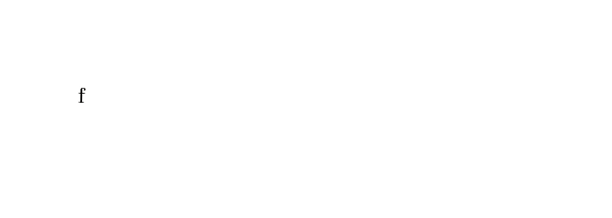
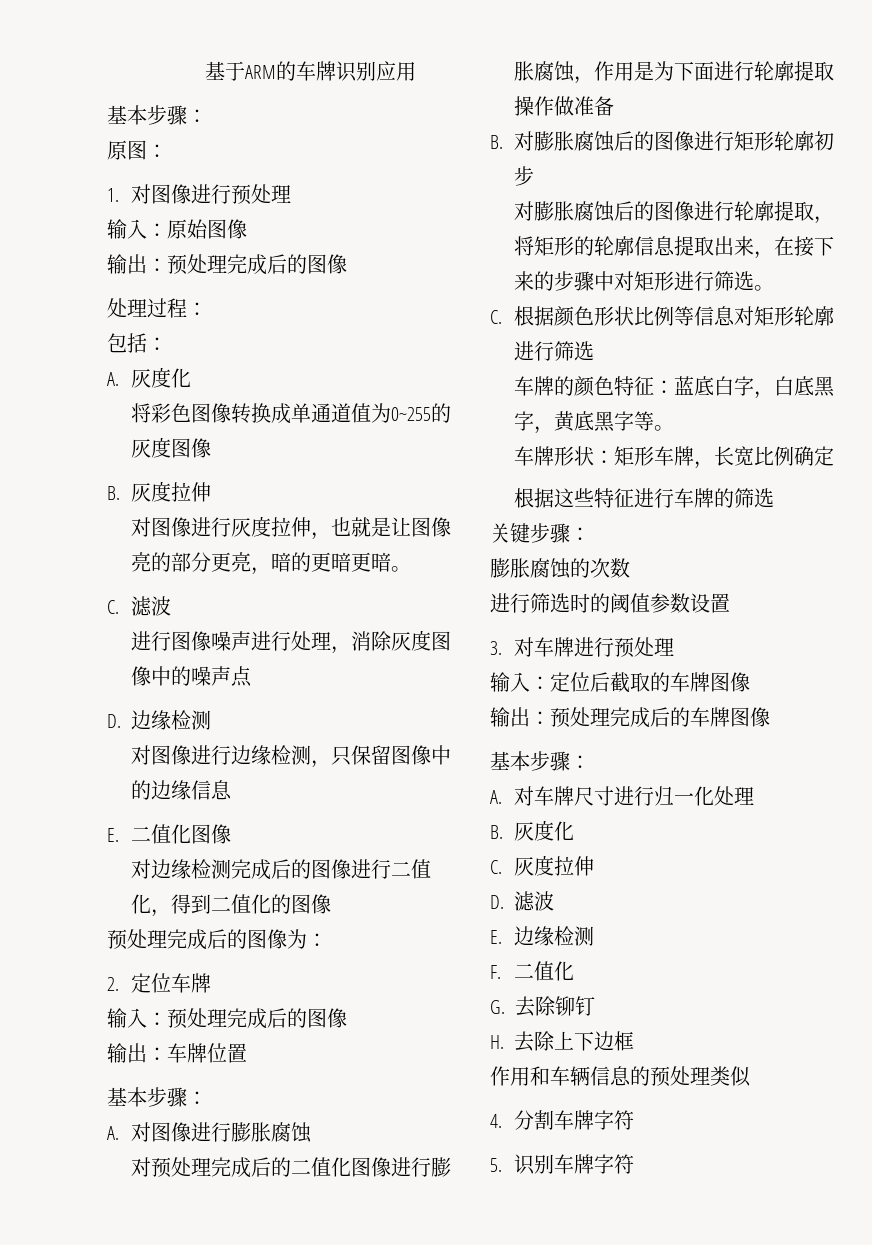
- f
+ 基于ARM的车牌识别应用
+ 基本步骤：
+ 原图：
+ 1.对图像进行预处理
+ 输入：原始图像
+ 输出：预处理完成后的图像
+ 处理过程：
+ 包括：
+ A.灰度化
+ 将彩色图像转换成单通道值为0~255的灰度图像
+ B.灰度拉伸
+ 对图像进行灰度拉伸，也就是让图像亮的部分更亮，暗的更暗更暗。
+ C.滤波
+ 进行图像噪声进行处理，消除灰度图像中的噪声点
+ D.边缘检测
+ 对图像进行边缘检测，只保留图像中的边缘信息
+ E.二值化图像
+ 对边缘检测完成后的图像进行二值化，得到二值化的图像
+ 预处理完成后的图像为：
+ 2.定位车牌
+ 输入：预处理完成后的图像
+ 输出：车牌位置
+ 基本步骤：
+ A.对图像进行膨胀腐蚀
+ 对预处理完成后的二值化图像进行膨胀腐蚀，作用是为下面进行轮廓提取操作做准备
+ B.对膨胀腐蚀后的图像进行矩形轮廓初步
+ 对膨胀腐蚀后的图像进行轮廓提取，将矩形的轮廓信息提取出来，在接下来的步骤中对矩形进行筛选。
+ C.根据颜色形状比例等信息对矩形轮廓进行筛选
+ 车牌的颜色特征：蓝底白字，白底黑字，黄底黑字等。
+ 车牌形状：矩形车牌，长宽比例确定
+ 根据这些特征进行车牌的筛选
+ 关键步骤：
+ 膨胀腐蚀的次数
+ 进行筛选时的阈值参数设置
+ 3.对车牌进行预处理
+ 输入：定位后截取的车牌图像
+ 输出：预处理完成后的车牌图像
+ 基本步骤：
+ A.对车牌尺寸进行归一化处理
+ B.灰度化
+ C.灰度拉伸
+ D.滤波
+ E.边缘检测
+ F.二值化
+ G.去除铆钉
+ H.去除上下边框
+ 作用和车辆信息的预处理类似
+ 4.分割车牌字符
+ 5.识别车牌字符

